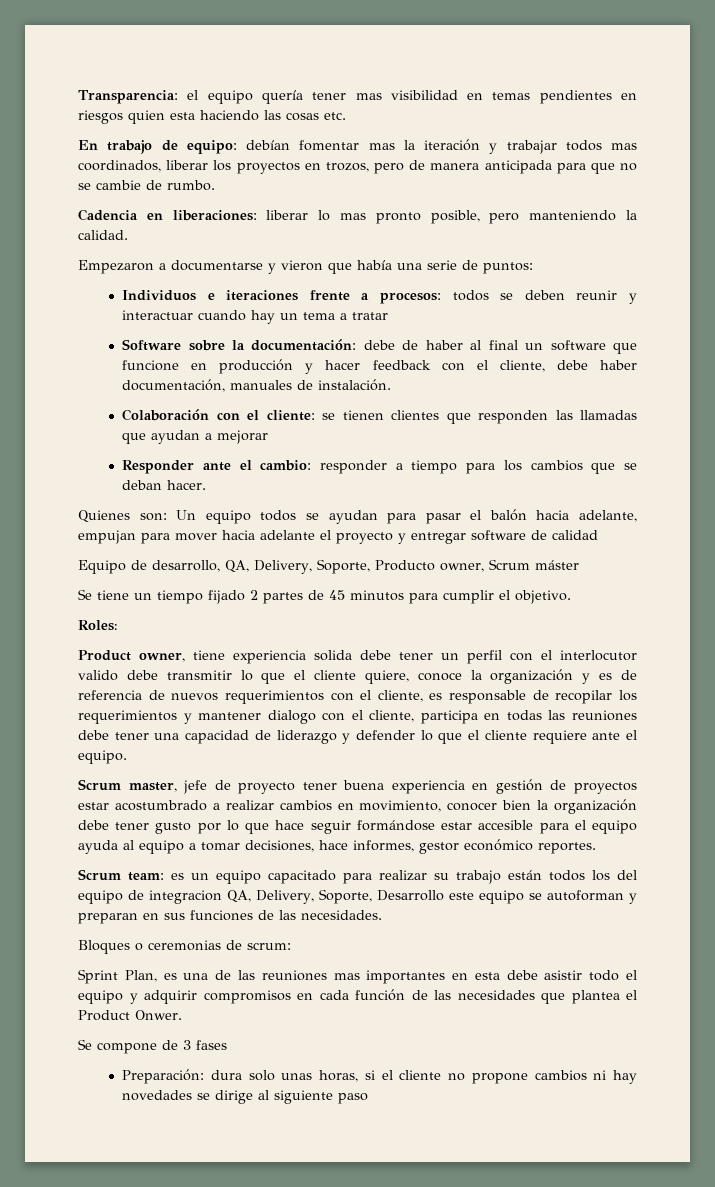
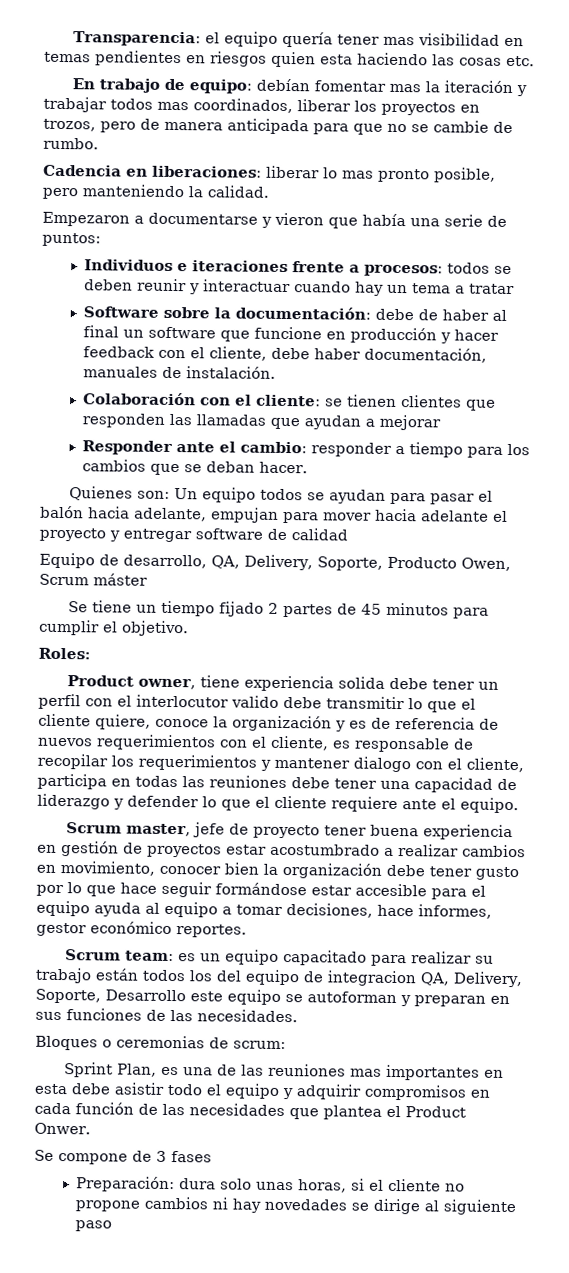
- Equipo de desarrollo, QA, Delivery, Soporte, Producto owner, Scrum máster
+ Equipo de desarrollo, QA, Delivery, Soporte, Producto Owen, Scrum máster

